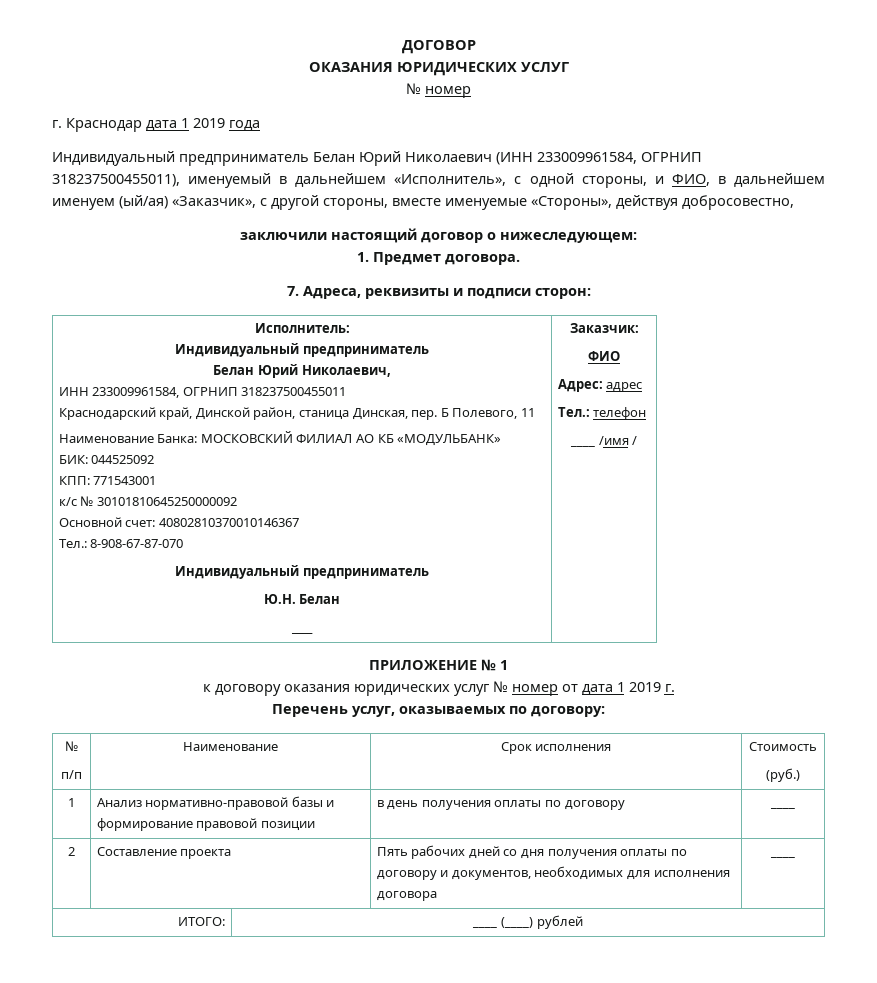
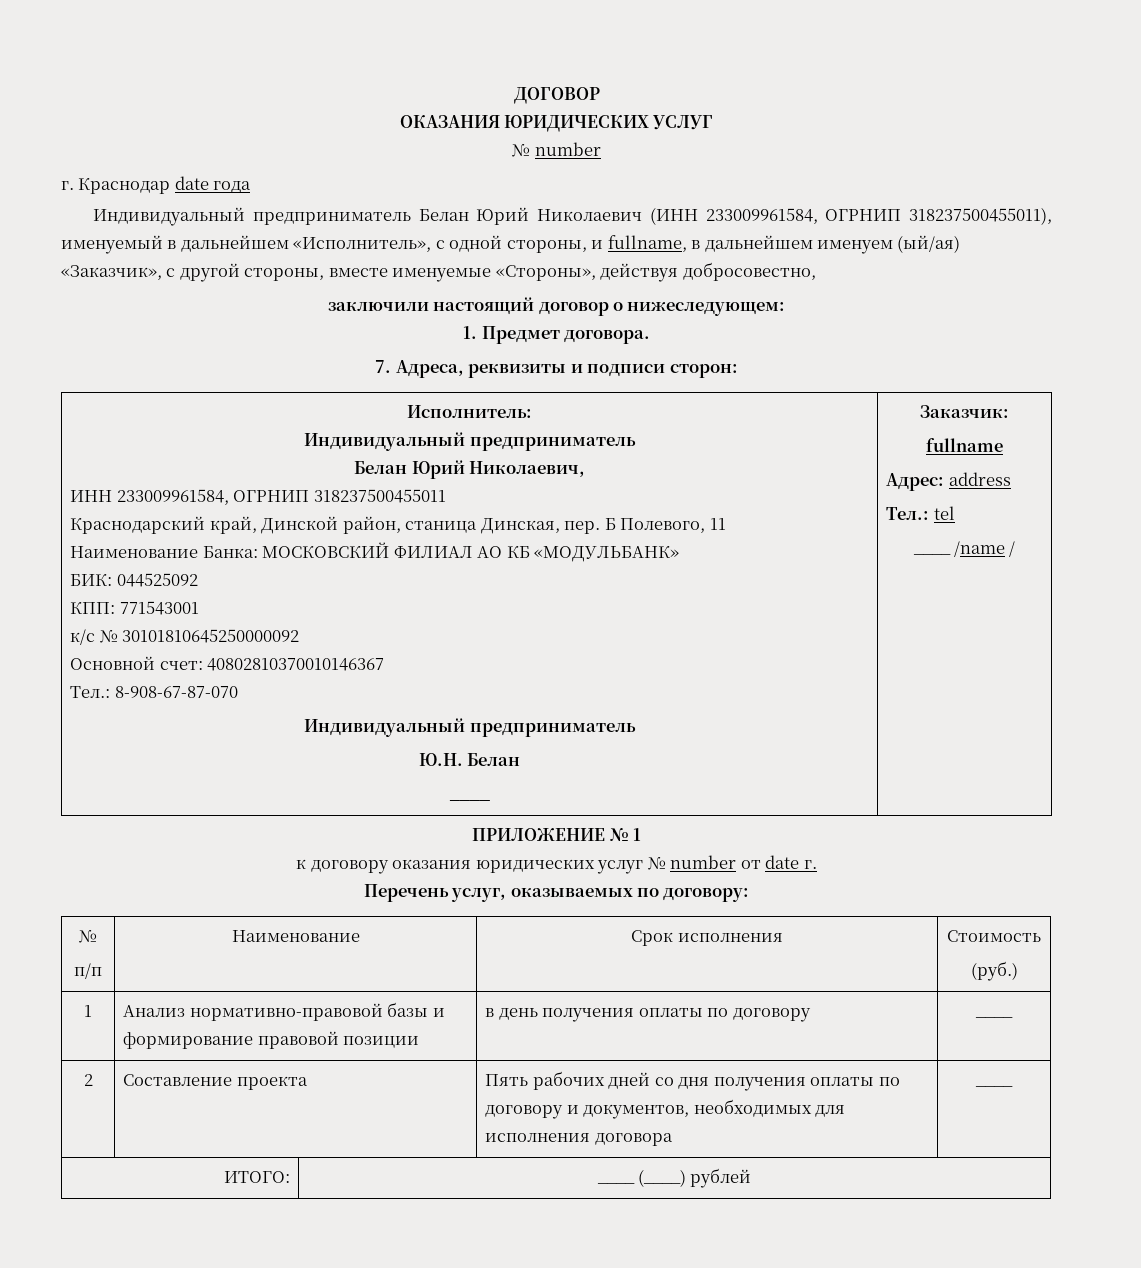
  ОКАЗАНИЯ ЮРИДИЧЕСКИХ УСЛУГ
- № номер
+ № number
- г. Краснодар дата 1 2019 года
+ г. Краснодар date года
- Индивидуальный предприниматель Белан Юрий Николаевич (ИНН 233009961584, ОГРНИП 318237500455011), именуемый в дальнейшем «Исполнитель», с одной стороны, и ФИО, в дальнейшем именуем (ый/ая) «Заказчик», с другой стороны, вместе именуемые «Стороны», действуя добросовестно,
+ Индивидуальный предприниматель Белан Юрий Николаевич (ИНН 233009961584, ОГРНИП 318237500455011), именуемый в дальнейшем «Исполнитель», с одной стороны, и fullname, в дальнейшем именуем (ый/ая) «Заказчик», с другой стороны, вместе именуемые «Стороны», действуя добросовестно,
- ФИО
+ fullname
- Адрес: адрес
- Тел.: телефон
- ____ /имя /
+ Адрес: address
+ Тел.: tel
+ ____ /name /
- к договору оказания юридических услуг № номер от дата 1 2019 г.
+ к договору оказания юридических услуг № number от date г.

